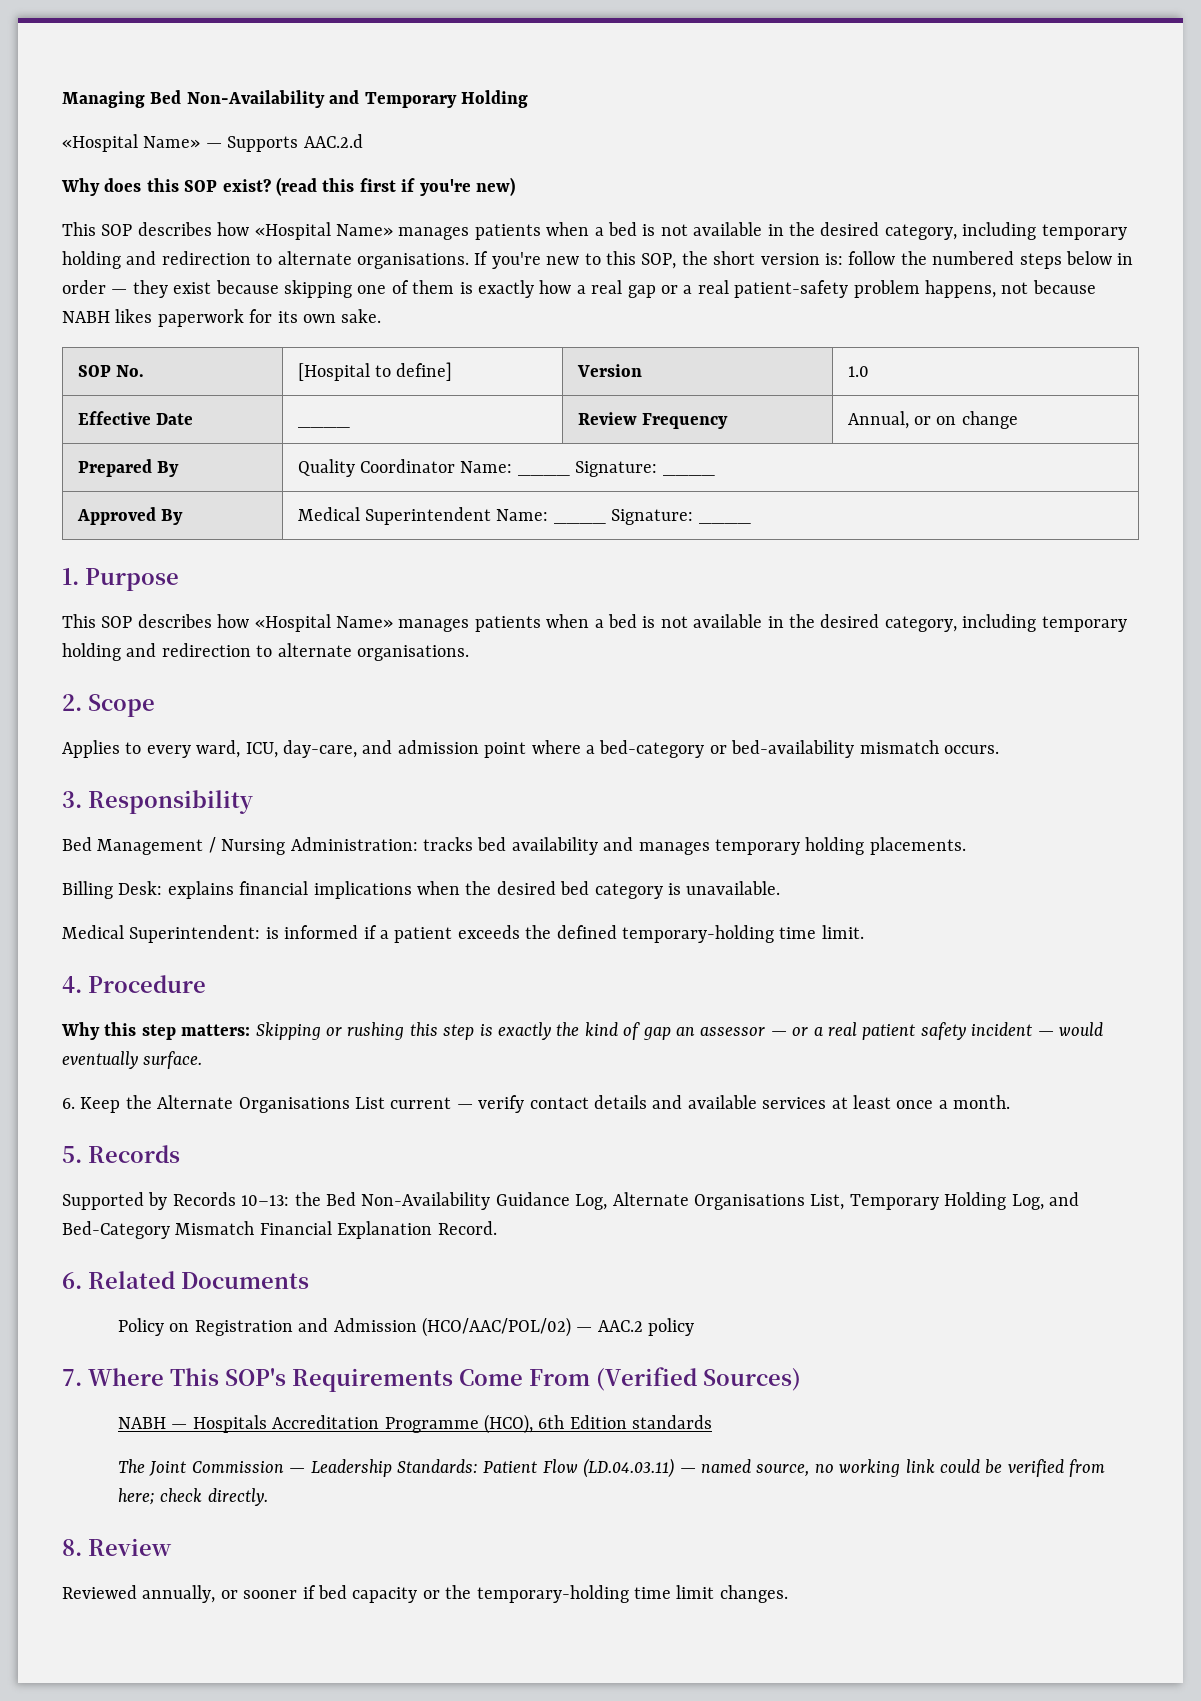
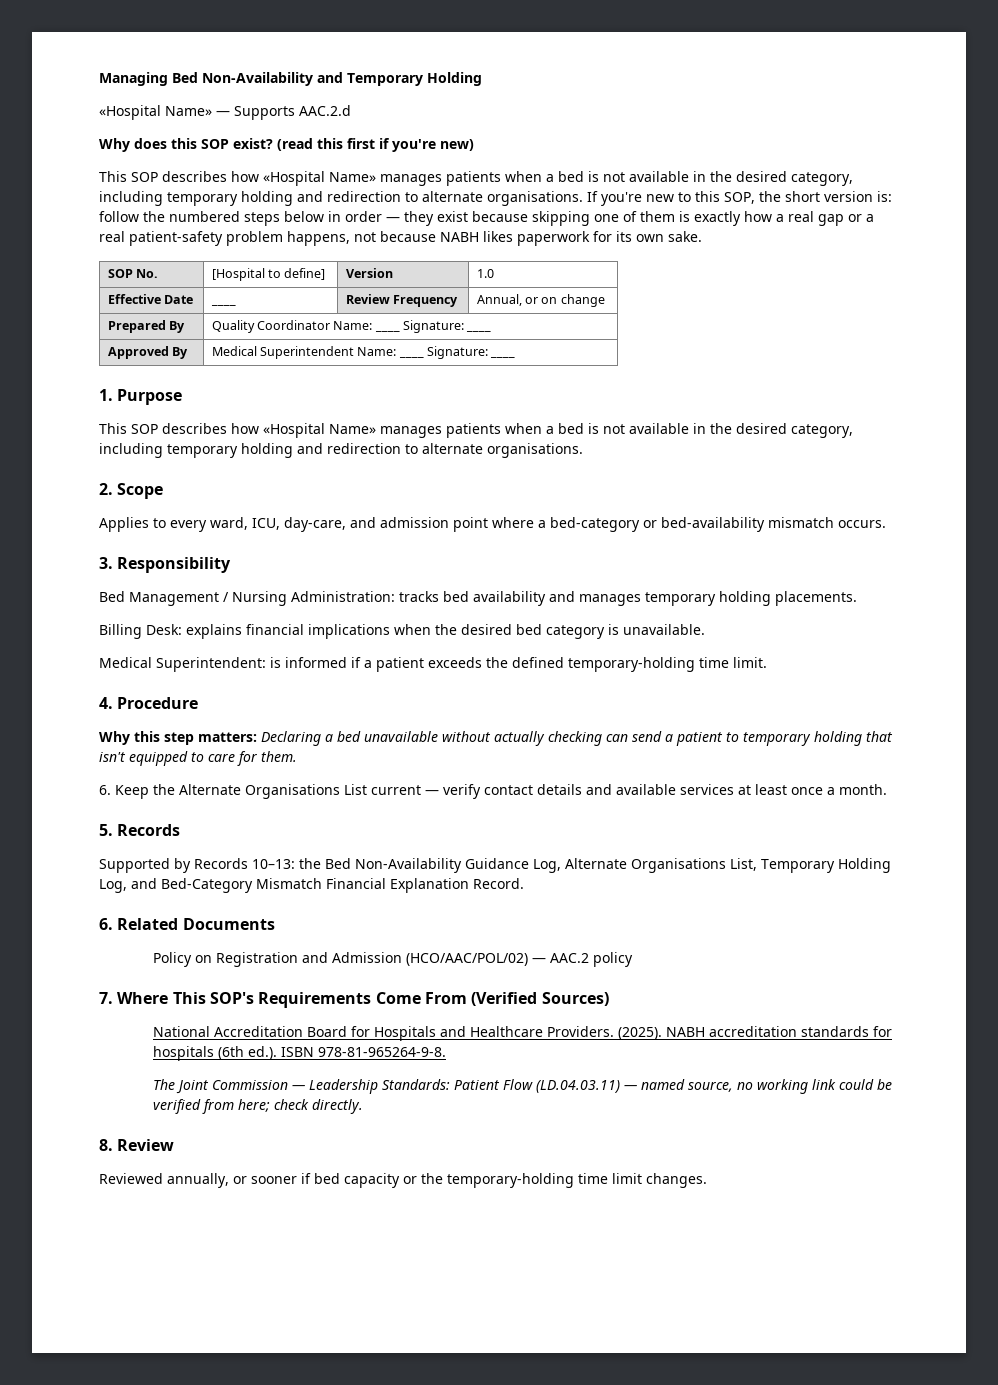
- Why this step matters: Skipping or rushing this step is exactly the kind of gap an assessor — or a real patient safety incident — would eventually surface.
+ Why this step matters: Declaring a bed unavailable without actually checking can send a patient to temporary holding that isn't equipped to care for them.
- NABH — Hospitals Accreditation Programme (HCO), 6th Edition standards
+ National Accreditation Board for Hospitals and Healthcare Providers. (2025). NABH accreditation standards for hospitals (6th ed.). ISBN 978-81-965264-9-8.

